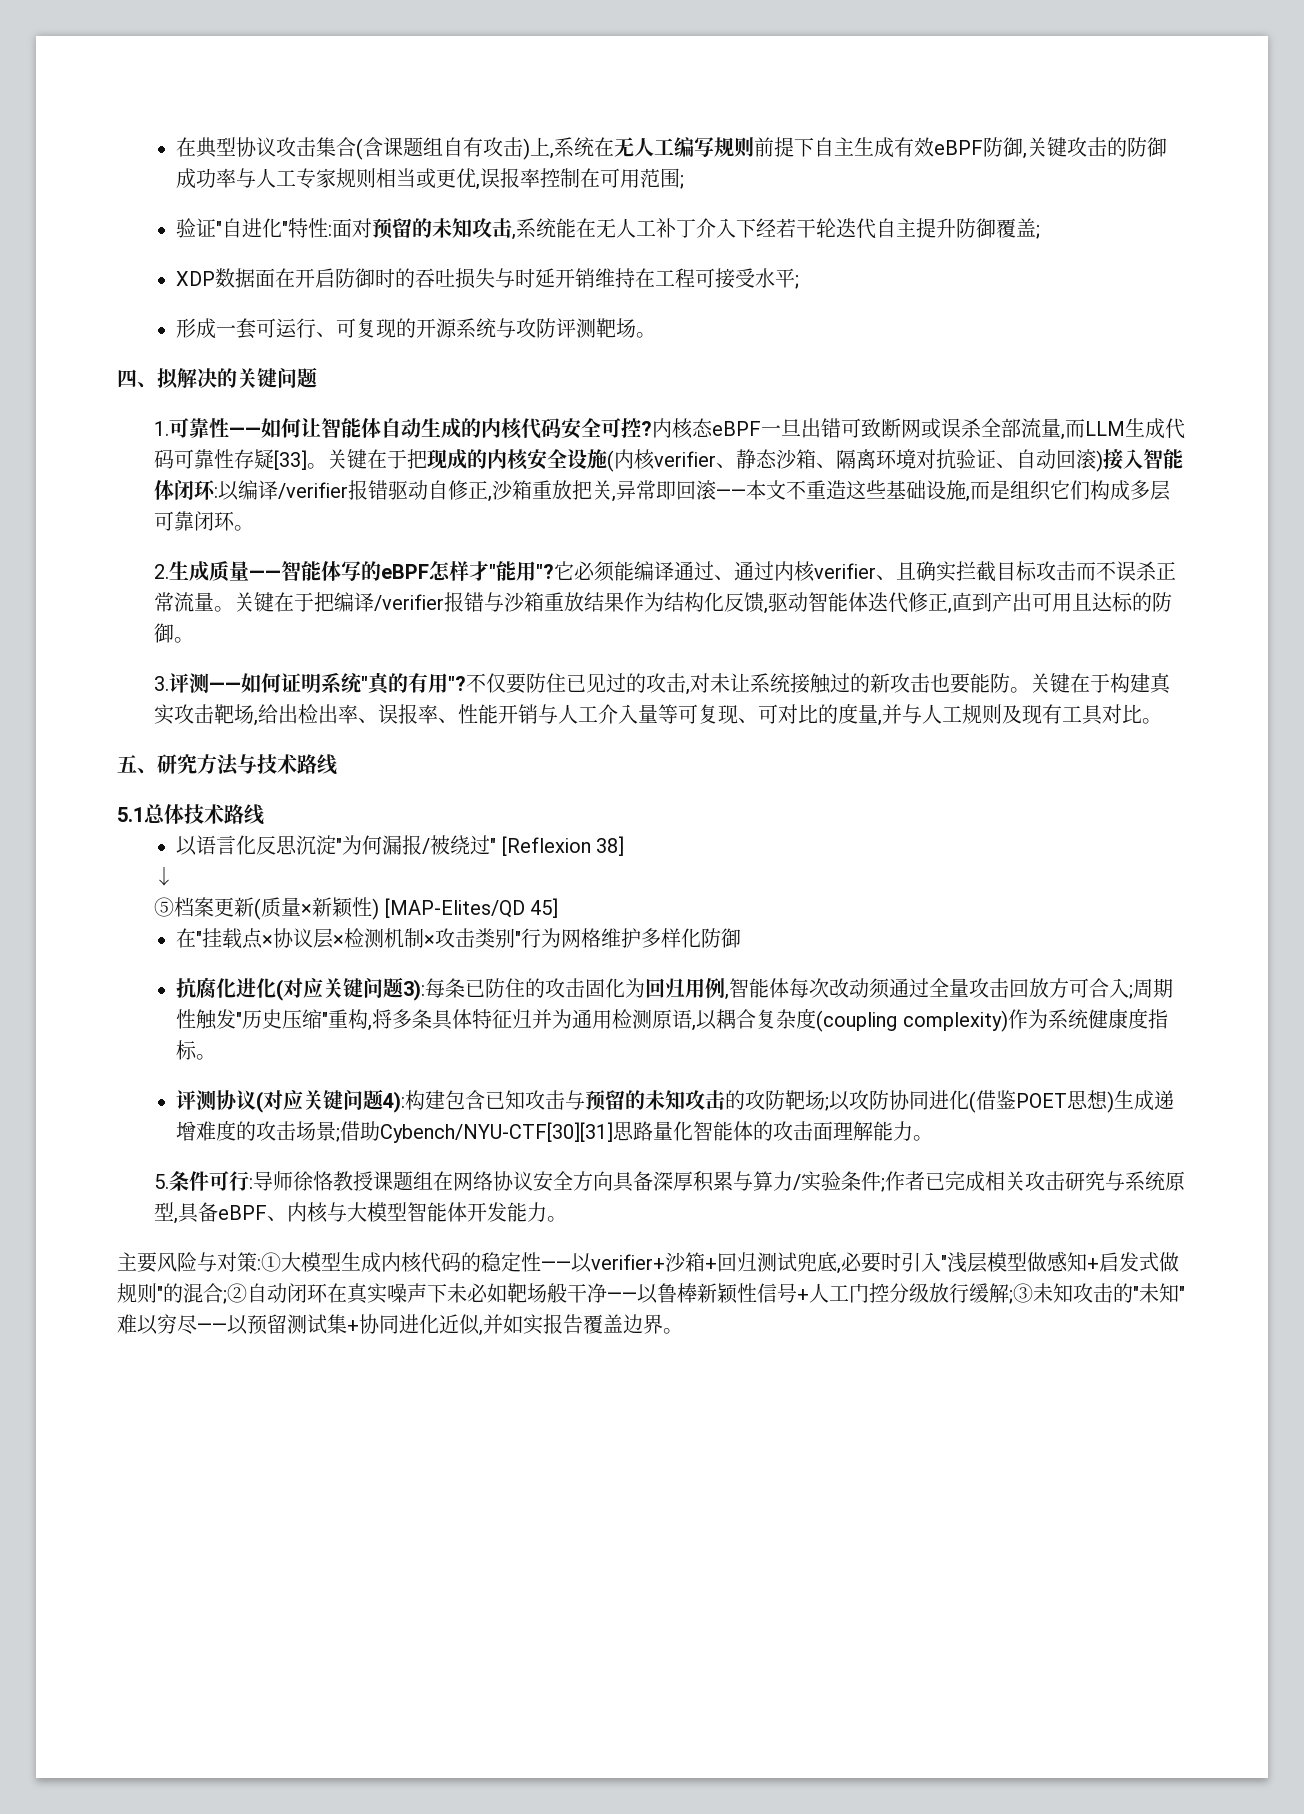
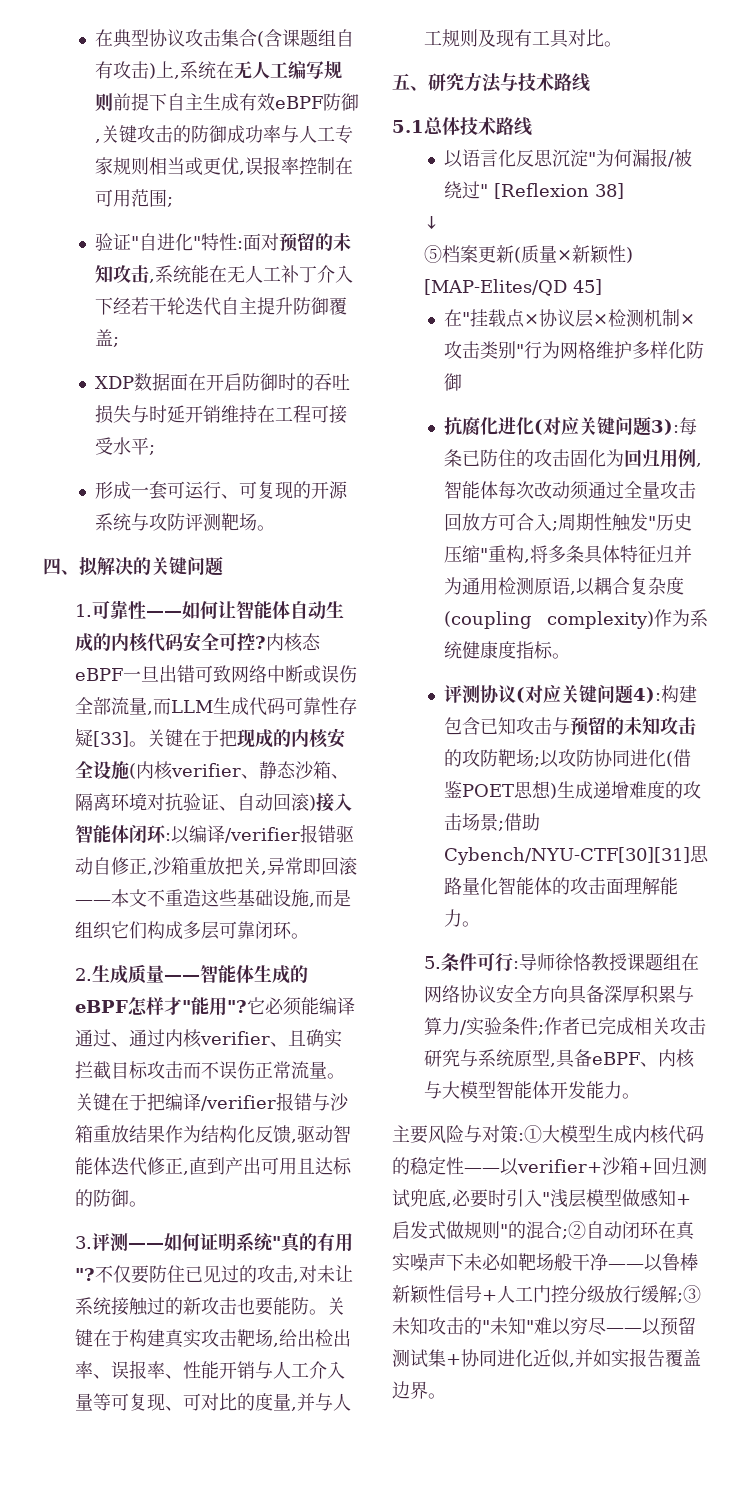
- 内核态eBPF一旦出错可致断网或误杀全部流量,而LLM生成代码可靠性存疑[33]。
+ 内核态eBPF一旦出错可致网络中断或误伤全部流量,而LLM生成代码可靠性存疑[33]。
- 2.生成质量——智能体写的eBPF怎样才"能用"?
+ 2.生成质量——智能体生成的eBPF怎样才"能用"?
- 它必须能编译通过、通过内核verifier、且确实拦截目标攻击而不误杀正常流量。
+ 它必须能编译通过、通过内核verifier、且确实拦截目标攻击而不误伤正常流量。

